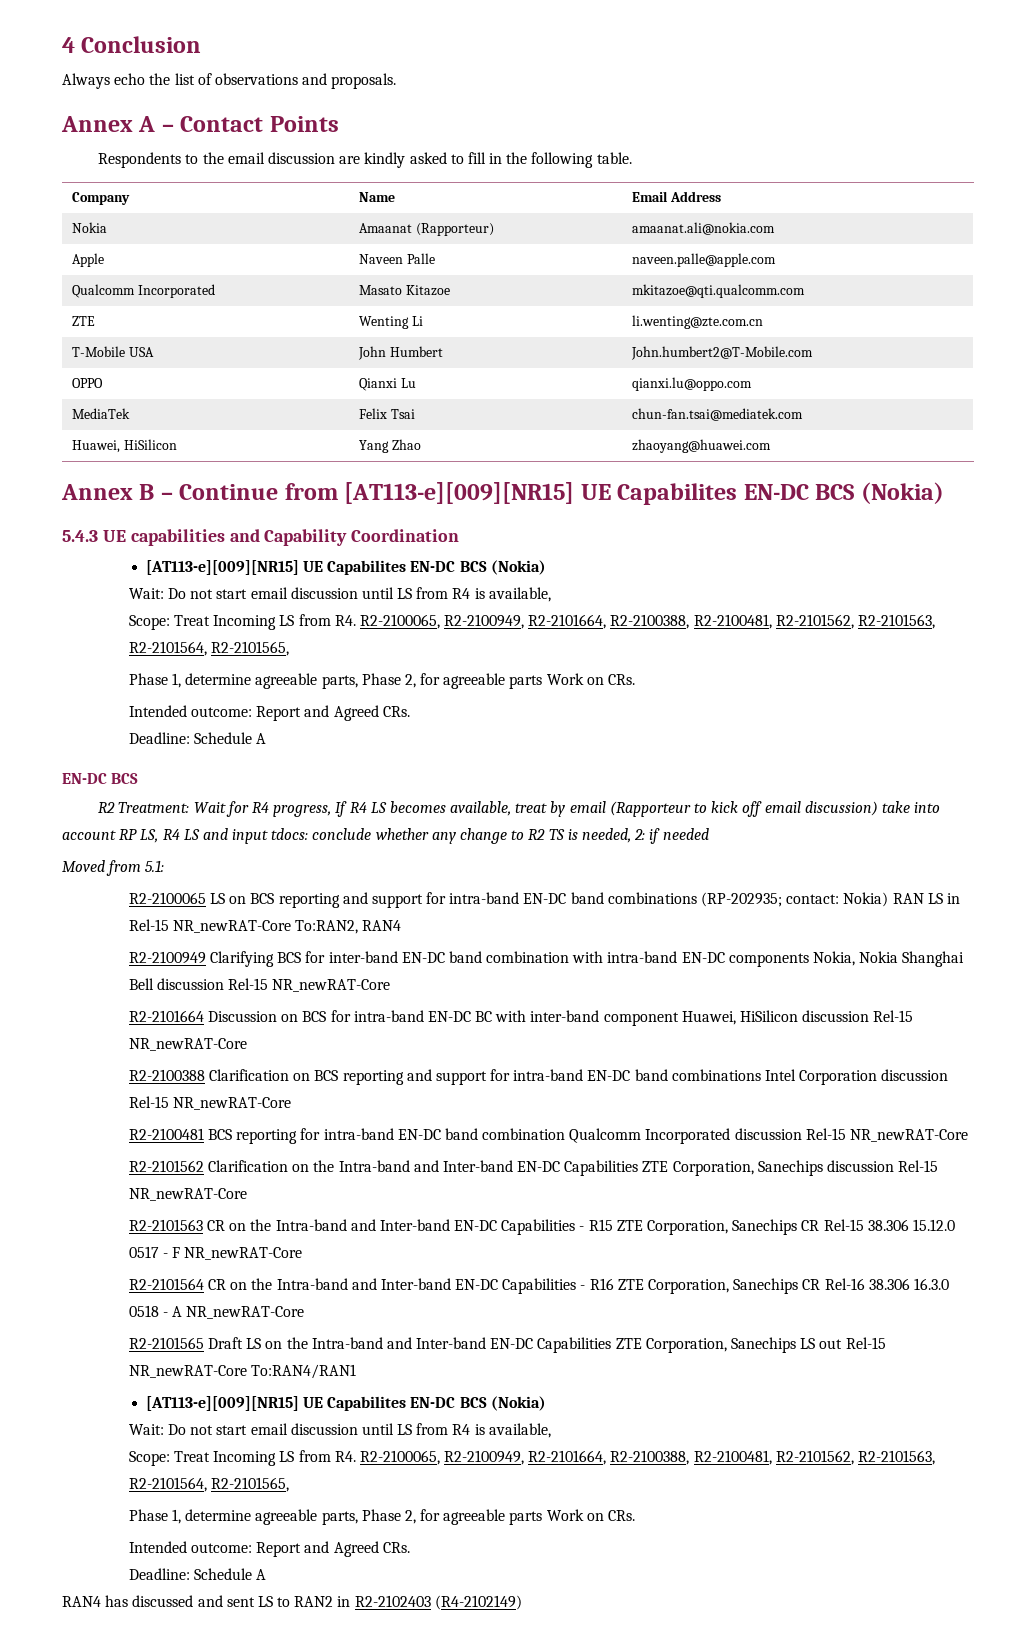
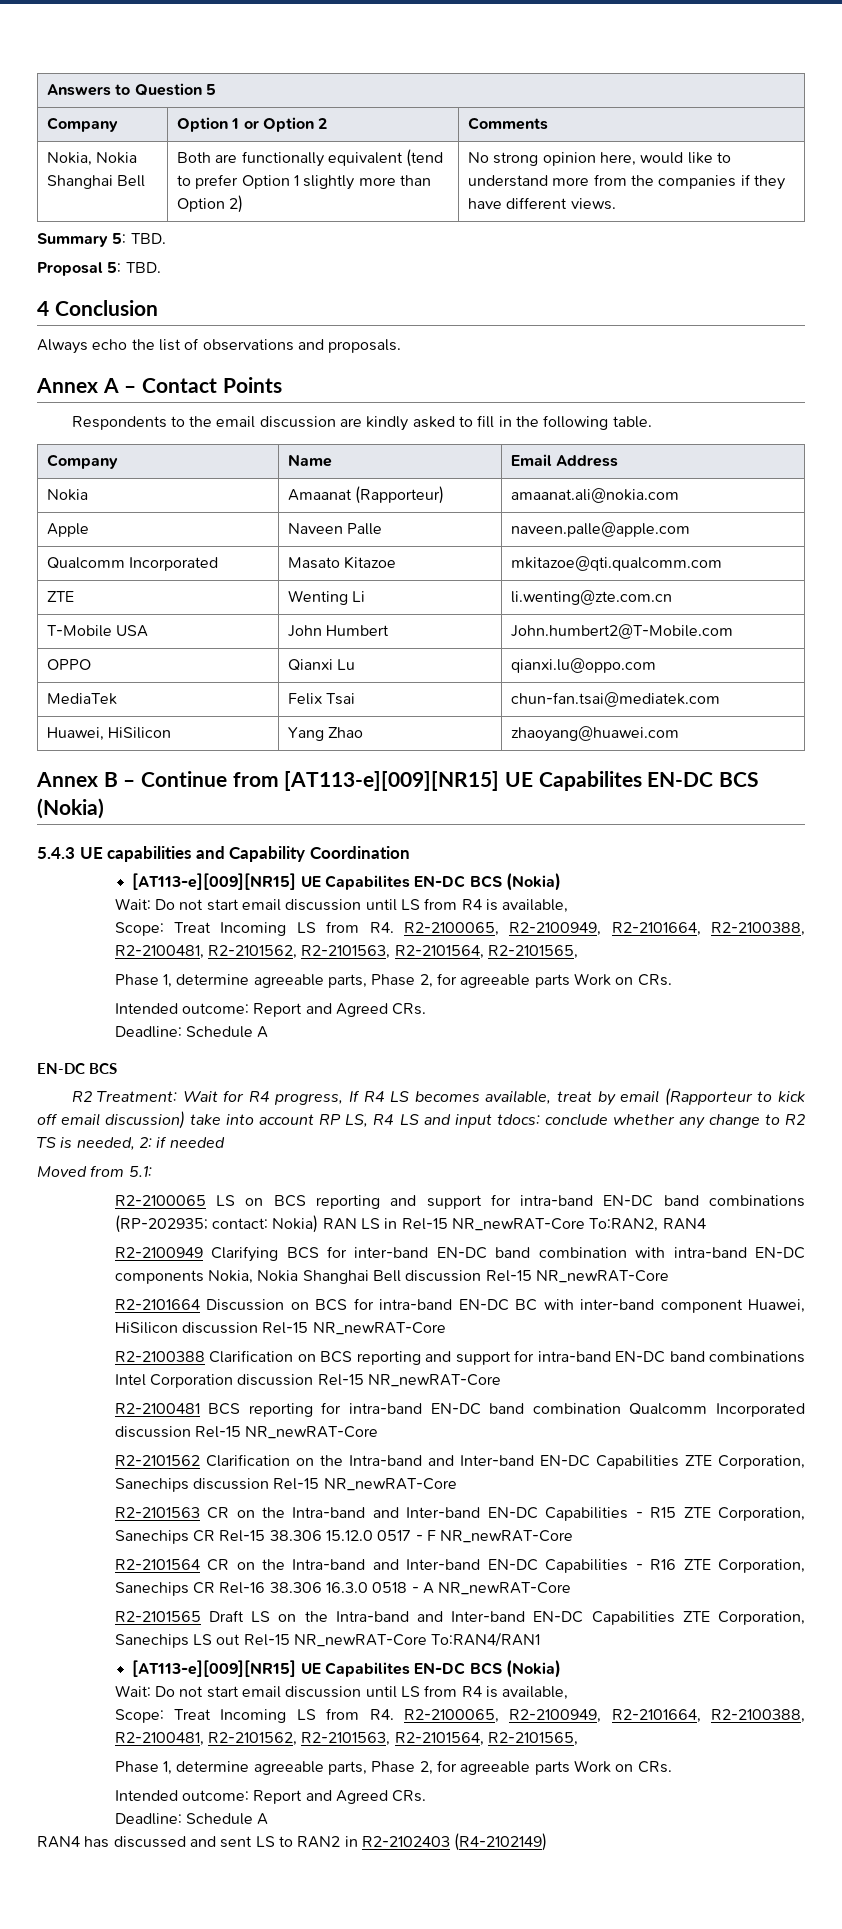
+ Answers to Question 5
+ Company | Option 1 or Option 2 | Comments
+ Nokia, Nokia Shanghai Bell | Both are functionally equivalent (tend to prefer Option 1 slightly more than Option 2) | No strong opinion here, would like to understand more from the companies if they have different views.
+ Summary 5: TBD.
+ Proposal 5: TBD.

